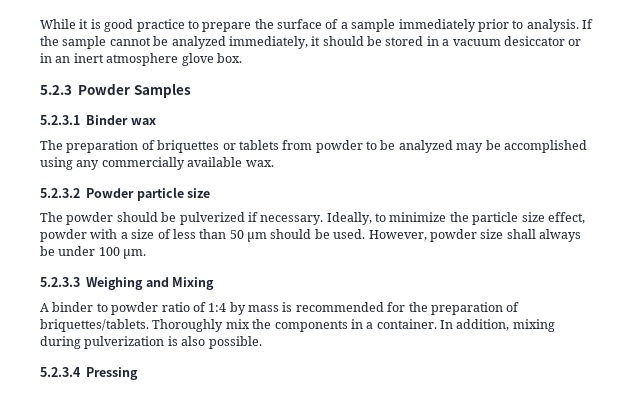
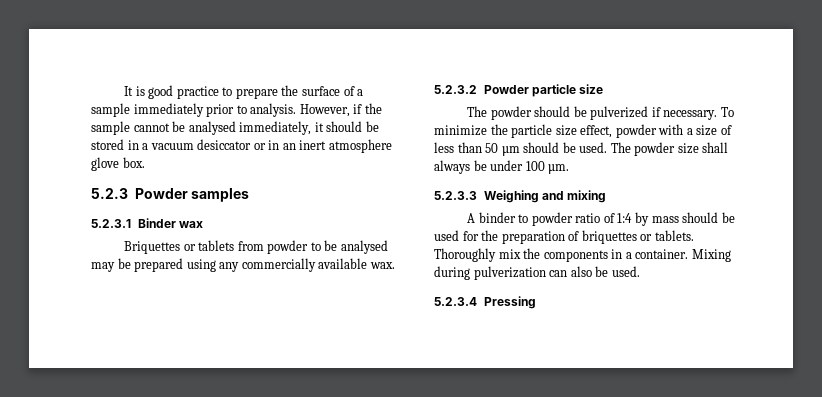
- While it is good practice to prepare the surface of a sample immediately prior to analysis.
+ It is good practice to prepare the surface of a sample immediately prior to analysis.
- If the sample cannot be analyzed immediately, it should be stored in a vacuum desiccator or in an inert atmosphere glove box.
+ However, if the sample cannot be analysed immediately, it should be stored in a vacuum desiccator or in an inert atmosphere glove box.
- 5.2.3 Powder Samples
+ 5.2.3 Powder samples
- The preparation of briquettes or tablets from powder to be analyzed may be accomplished using any commercially available wax.
+ Briquettes or tablets from powder to be analysed may be prepared using any commercially available wax.
- Ideally, to minimize the particle size effect, powder with a size of less than 50 µm should be used.
+ To minimize the particle size effect, powder with a size of less than 50 µm should be used.
- However, powder size shall always be under 100 µm.
+ The powder size shall always be under 100 µm.
- 5.2.3.3 Weighing and Mixing
+ 5.2.3.3 Weighing and mixing
- A binder to powder ratio of 1:4 by mass is recommended for the preparation of briquettes/tablets.
+ A binder to powder ratio of 1:4 by mass should be used for the preparation of briquettes or tablets.
- In addition, mixing during pulverization is also possible.
+ Mixing during pulverization can also be used.

